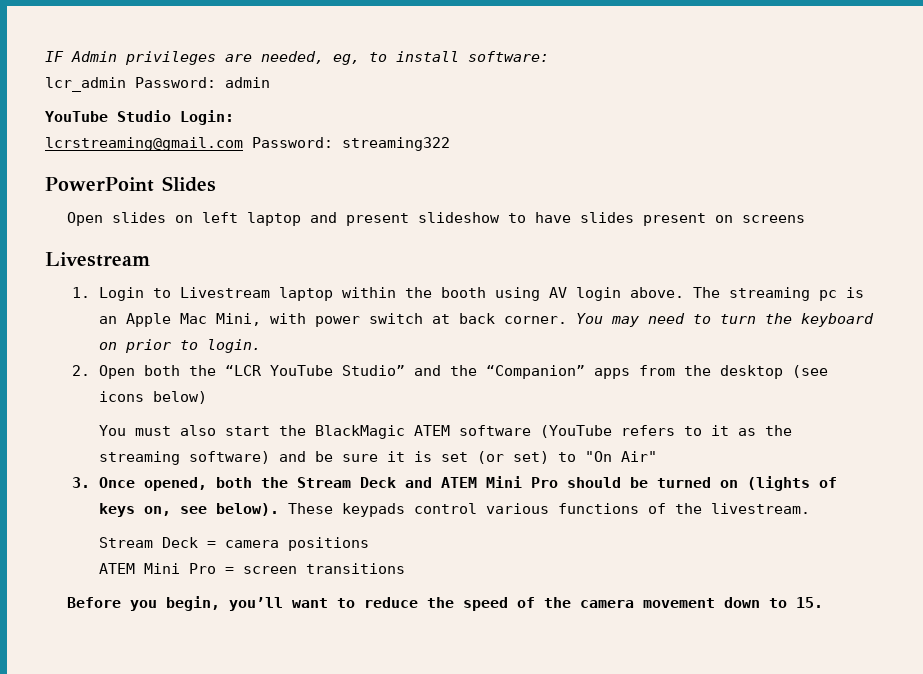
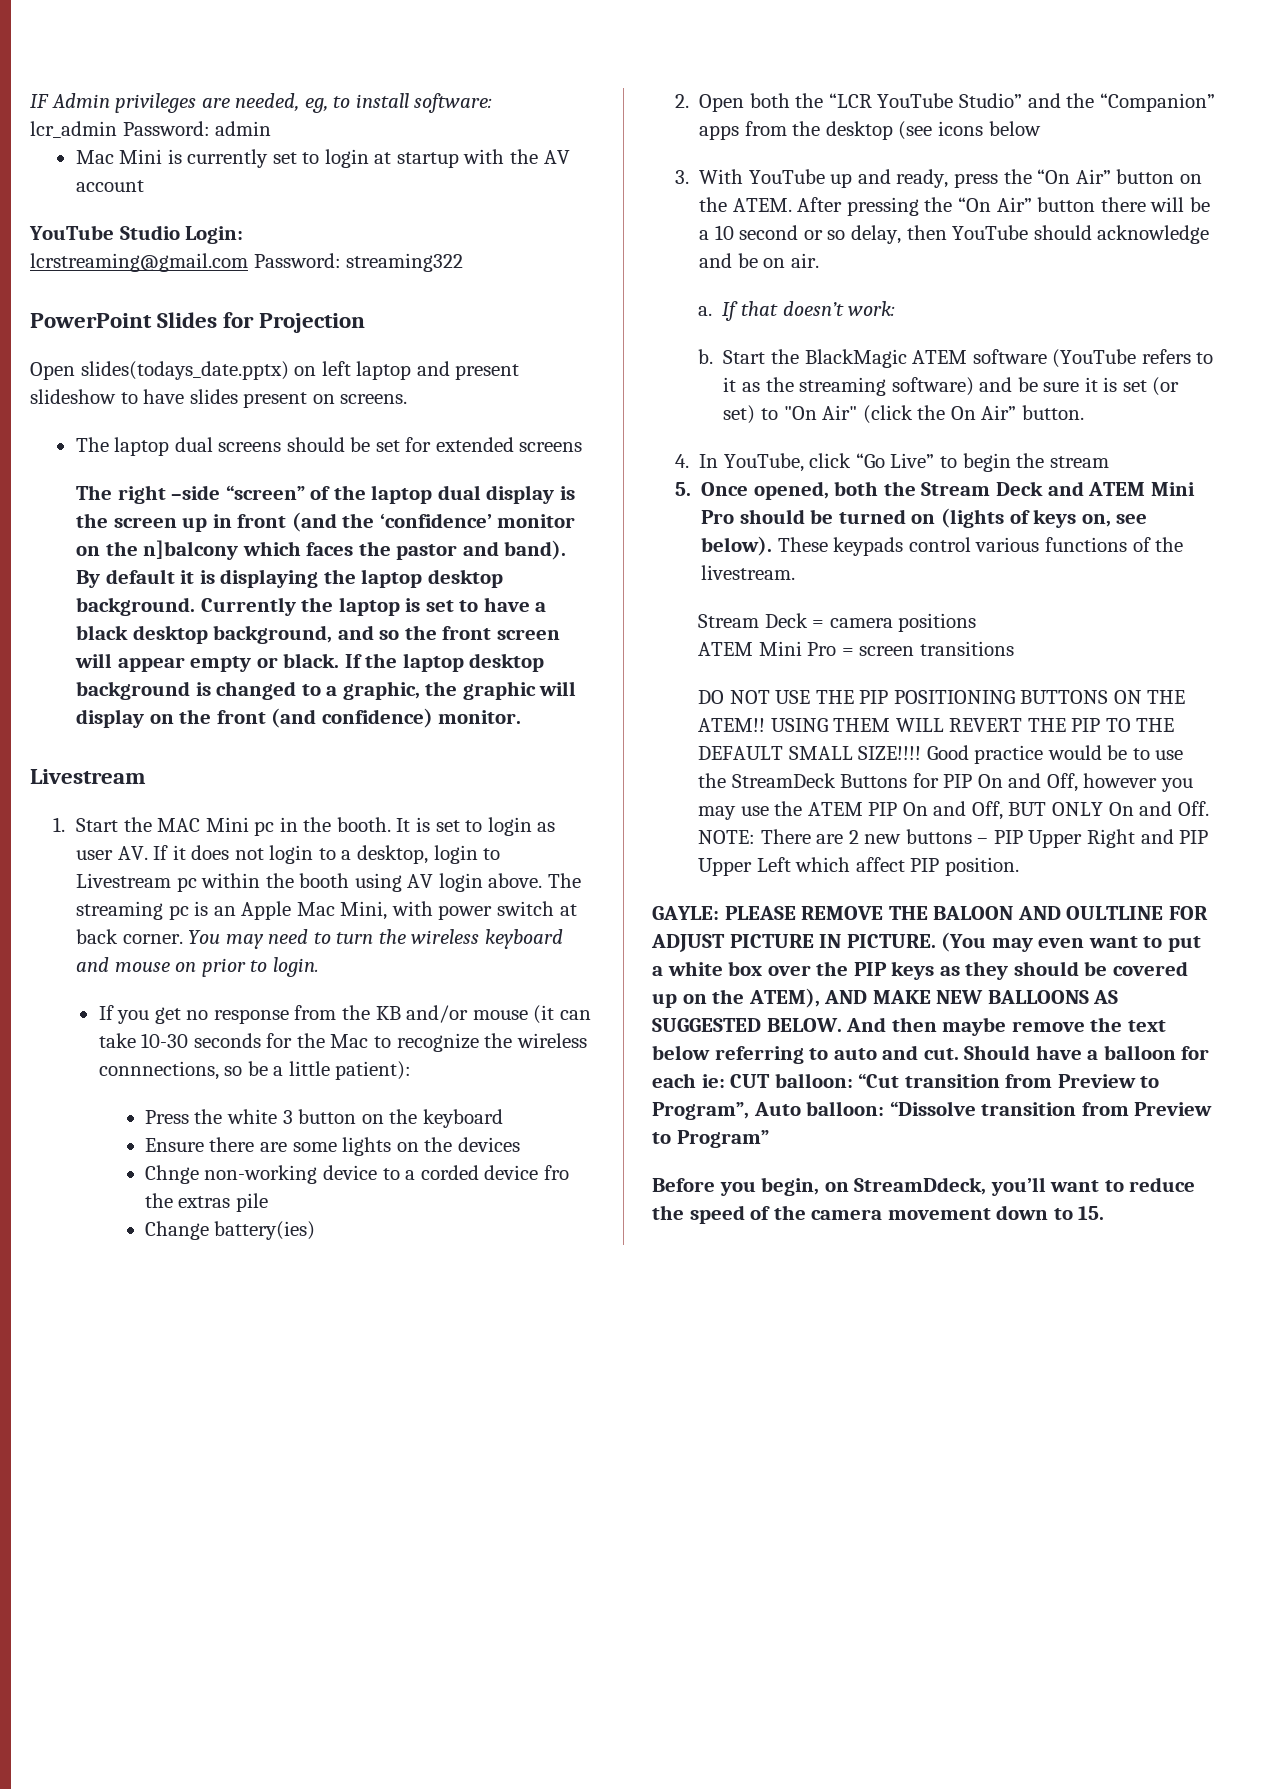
+ Mac Mini is currently set to login at startup with the AV account
- PowerPoint Slides
- Open slides on left laptop and present slideshow to have slides present on screens
+ PowerPoint Slides for Projection
+ Open slides(todays_date.pptx) on left laptop and present slideshow to have slides present on screens.
+ The laptop dual screens should be set for extended screens
+ The right –side “screen” of the laptop dual display is the screen up in front (and the ‘confidence’ monitor on the n]balcony which faces the pastor and band). By default it is displaying the laptop desktop background. Currently the laptop is set to have a black desktop background, and so the front screen will appear empty or black. If the laptop desktop background is changed to a graphic, the graphic will display on the front (and confidence) monitor.
  Livestream
- 1. Login to Livestream laptop within the booth using AV login above.
+ 1. Start the MAC Mini pc in the booth. It is set to login as user AV. If it does not login to a desktop, login to Livestream pc within the booth using AV login above.
- You may need to turn the keyboard on prior to login.
+ You may need to turn the wireless keyboard and mouse on prior to login.
+ If you get no response from the KB and/or mouse (it can take 10-30 seconds for the Mac to recognize the wireless connnections, so be a little patient):
+ Press the white 3 button on the keyboard
+ Ensure there are some lights on the devices
+ Chnge non-working device to a corded device fro the extras pile
+ Change battery(ies)
- 2. Open both the “LCR YouTube Studio” and the “Companion” apps from the desktop (see icons below)
- You must also start the BlackMagic ATEM software (YouTube refers to it as the streaming software) and be sure it is set (or set) to "On Air"
- 3. Once opened, both the Stream Deck and ATEM Mini Pro should be turned on (lights of keys on, see below).
+ 2. Open both the “LCR YouTube Studio” and the “Companion” apps from the desktop (see icons below
+ 3. With YouTube up and ready, press the “On Air” button on the ATEM. After pressing the “On Air” button there will be a 10 second or so delay, then YouTube should acknowledge and be on air.
+ a. If that doesn’t work:
+ b. Start the BlackMagic ATEM software (YouTube refers to it as the streaming software) and be sure it is set (or set) to "On Air" (click the On Air” button.
+ 4. In YouTube, click “Go Live” to begin the stream
+ 5. Once opened, both the Stream Deck and ATEM Mini Pro should be turned on (lights of keys on, see below).
+ DO NOT USE THE PIP POSITIONING BUTTONS ON THE ATEM!! USING THEM WILL REVERT THE PIP TO THE DEFAULT SMALL SIZE!!!! Good practice would be to use the StreamDeck Buttons for PIP On and Off, however you may use the ATEM PIP On and Off, BUT ONLY On and Off. NOTE: There are 2 new buttons – PIP Upper Right and PIP Upper Left which affect PIP position.
+ GAYLE: PLEASE REMOVE THE BALOON AND OULTLINE FOR ADJUST PICTURE IN PICTURE. (You may even want to put a white box over the PIP keys as they should be covered up on the ATEM), AND MAKE NEW BALLOONS AS SUGGESTED BELOW. And then maybe remove the text below referring to auto and cut. Should have a balloon for each ie: CUT balloon: “Cut transition from Preview to Program”, Auto balloon: “Dissolve transition from Preview to Program”
- Before you begin, you’ll want to reduce the speed of the camera movement down to 15.
+ Before you begin, on StreamDdeck, you’ll want to reduce the speed of the camera movement down to 15.

